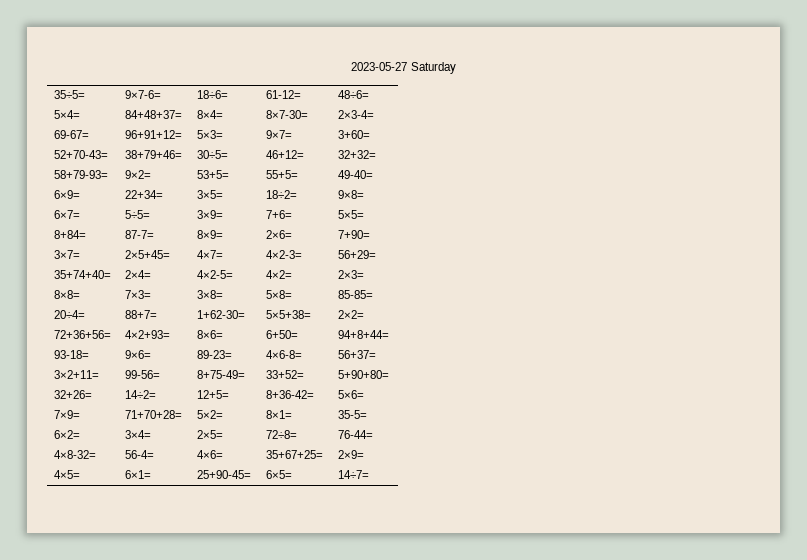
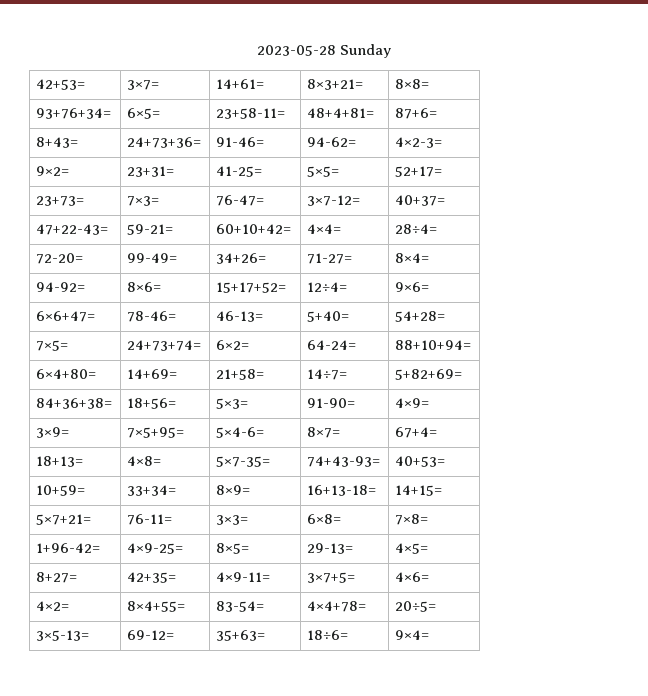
- 2023-05-27 Saturday
- 35÷5= | 9×7-6= | 18÷6= | 61-12= | 48÷6=
- 5×4= | 84+48+37= | 8×4= | 8×7-30= | 2×3-4=
- 69-67= | 96+91+12= | 5×3= | 9×7= | 3+60=
- 52+70-43= | 38+79+46= | 30÷5= | 46+12= | 32+32=
- 58+79-93= | 9×2= | 53+5= | 55+5= | 49-40=
- 6×9= | 22+34= | 3×5= | 18÷2= | 9×8=
- 6×7= | 5÷5= | 3×9= | 7+6= | 5×5=
- 8+84= | 87-7= | 8×9= | 2×6= | 7+90=
- 3×7= | 2×5+45= | 4×7= | 4×2-3= | 56+29=
- 35+74+40= | 2×4= | 4×2-5= | 4×2= | 2×3=
- 8×8= | 7×3= | 3×8= | 5×8= | 85-85=
- 20÷4= | 88+7= | 1+62-30= | 5×5+38= | 2×2=
- 72+36+56= | 4×2+93= | 8×6= | 6+50= | 94+8+44=
- 93-18= | 9×6= | 89-23= | 4×6-8= | 56+37=
- 3×2+11= | 99-56= | 8+75-49= | 33+52= | 5+90+80=
- 32+26= | 14÷2= | 12+5= | 8+36-42= | 5×6=
- 7×9= | 71+70+28= | 5×2= | 8×1= | 35-5=
- 6×2= | 3×4= | 2×5= | 72÷8= | 76-44=
- 4×8-32= | 56-4= | 4×6= | 35+67+25= | 2×9=
- 4×5= | 6×1= | 25+90-45= | 6×5= | 14÷7=
+ 2023-05-28 Sunday
+ 42+53= | 3×7= | 14+61= | 8×3+21= | 8×8=
+ 93+76+34= | 6×5= | 23+58-11= | 48+4+81= | 87+6=
+ 8+43= | 24+73+36= | 91-46= | 94-62= | 4×2-3=
+ 9×2= | 23+31= | 41-25= | 5×5= | 52+17=
+ 23+73= | 7×3= | 76-47= | 3×7-12= | 40+37=
+ 47+22-43= | 59-21= | 60+10+42= | 4×4= | 28÷4=
+ 72-20= | 99-49= | 34+26= | 71-27= | 8×4=
+ 94-92= | 8×6= | 15+17+52= | 12÷4= | 9×6=
+ 6×6+47= | 78-46= | 46-13= | 5+40= | 54+28=
+ 7×5= | 24+73+74= | 6×2= | 64-24= | 88+10+94=
+ 6×4+80= | 14+69= | 21+58= | 14÷7= | 5+82+69=
+ 84+36+38= | 18+56= | 5×3= | 91-90= | 4×9=
+ 3×9= | 7×5+95= | 5×4-6= | 8×7= | 67+4=
+ 18+13= | 4×8= | 5×7-35= | 74+43-93= | 40+53=
+ 10+59= | 33+34= | 8×9= | 16+13-18= | 14+15=
+ 5×7+21= | 76-11= | 3×3= | 6×8= | 7×8=
+ 1+96-42= | 4×9-25= | 8×5= | 29-13= | 4×5=
+ 8+27= | 42+35= | 4×9-11= | 3×7+5= | 4×6=
+ 4×2= | 8×4+55= | 83-54= | 4×4+78= | 20÷5=
+ 3×5-13= | 69-12= | 35+63= | 18÷6= | 9×4=

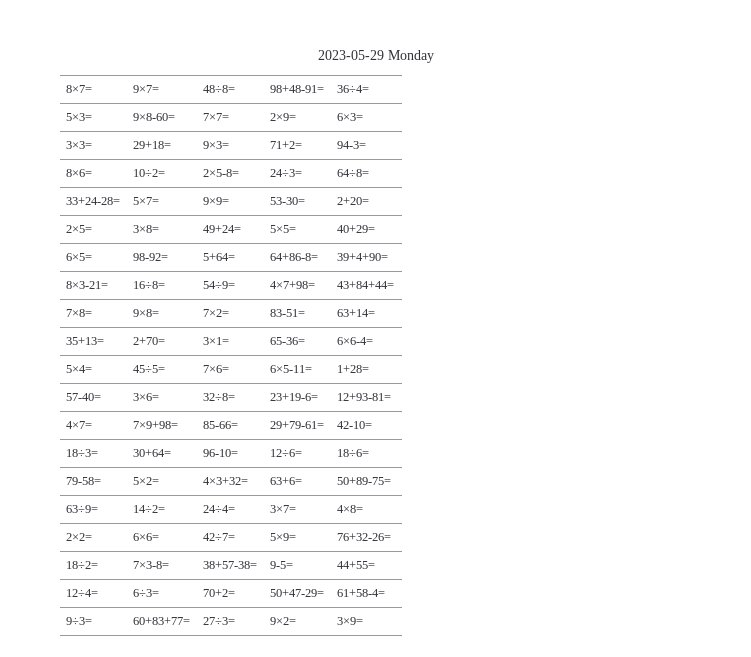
- 2023-05-28 Sunday
- 42+53= | 3×7= | 14+61= | 8×3+21= | 8×8=
- 93+76+34= | 6×5= | 23+58-11= | 48+4+81= | 87+6=
- 8+43= | 24+73+36= | 91-46= | 94-62= | 4×2-3=
- 9×2= | 23+31= | 41-25= | 5×5= | 52+17=
- 23+73= | 7×3= | 76-47= | 3×7-12= | 40+37=
- 47+22-43= | 59-21= | 60+10+42= | 4×4= | 28÷4=
- 72-20= | 99-49= | 34+26= | 71-27= | 8×4=
- 94-92= | 8×6= | 15+17+52= | 12÷4= | 9×6=
- 6×6+47= | 78-46= | 46-13= | 5+40= | 54+28=
- 7×5= | 24+73+74= | 6×2= | 64-24= | 88+10+94=
- 6×4+80= | 14+69= | 21+58= | 14÷7= | 5+82+69=
- 84+36+38= | 18+56= | 5×3= | 91-90= | 4×9=
- 3×9= | 7×5+95= | 5×4-6= | 8×7= | 67+4=
- 18+13= | 4×8= | 5×7-35= | 74+43-93= | 40+53=
- 10+59= | 33+34= | 8×9= | 16+13-18= | 14+15=
- 5×7+21= | 76-11= | 3×3= | 6×8= | 7×8=
- 1+96-42= | 4×9-25= | 8×5= | 29-13= | 4×5=
- 8+27= | 42+35= | 4×9-11= | 3×7+5= | 4×6=
- 4×2= | 8×4+55= | 83-54= | 4×4+78= | 20÷5=
- 3×5-13= | 69-12= | 35+63= | 18÷6= | 9×4=
+ 2023-05-29 Monday
+ 8×7= | 9×7= | 48÷8= | 98+48-91= | 36÷4=
+ 5×3= | 9×8-60= | 7×7= | 2×9= | 6×3=
+ 3×3= | 29+18= | 9×3= | 71+2= | 94-3=
+ 8×6= | 10÷2= | 2×5-8= | 24÷3= | 64÷8=
+ 33+24-28= | 5×7= | 9×9= | 53-30= | 2+20=
+ 2×5= | 3×8= | 49+24= | 5×5= | 40+29=
+ 6×5= | 98-92= | 5+64= | 64+86-8= | 39+4+90=
+ 8×3-21= | 16÷8= | 54÷9= | 4×7+98= | 43+84+44=
+ 7×8= | 9×8= | 7×2= | 83-51= | 63+14=
+ 35+13= | 2+70= | 3×1= | 65-36= | 6×6-4=
+ 5×4= | 45÷5= | 7×6= | 6×5-11= | 1+28=
+ 57-40= | 3×6= | 32÷8= | 23+19-6= | 12+93-81=
+ 4×7= | 7×9+98= | 85-66= | 29+79-61= | 42-10=
+ 18÷3= | 30+64= | 96-10= | 12÷6= | 18÷6=
+ 79-58= | 5×2= | 4×3+32= | 63+6= | 50+89-75=
+ 63÷9= | 14÷2= | 24÷4= | 3×7= | 4×8=
+ 2×2= | 6×6= | 42÷7= | 5×9= | 76+32-26=
+ 18÷2= | 7×3-8= | 38+57-38= | 9-5= | 44+55=
+ 12÷4= | 6÷3= | 70+2= | 50+47-29= | 61+58-4=
+ 9÷3= | 60+83+77= | 27÷3= | 9×2= | 3×9=

